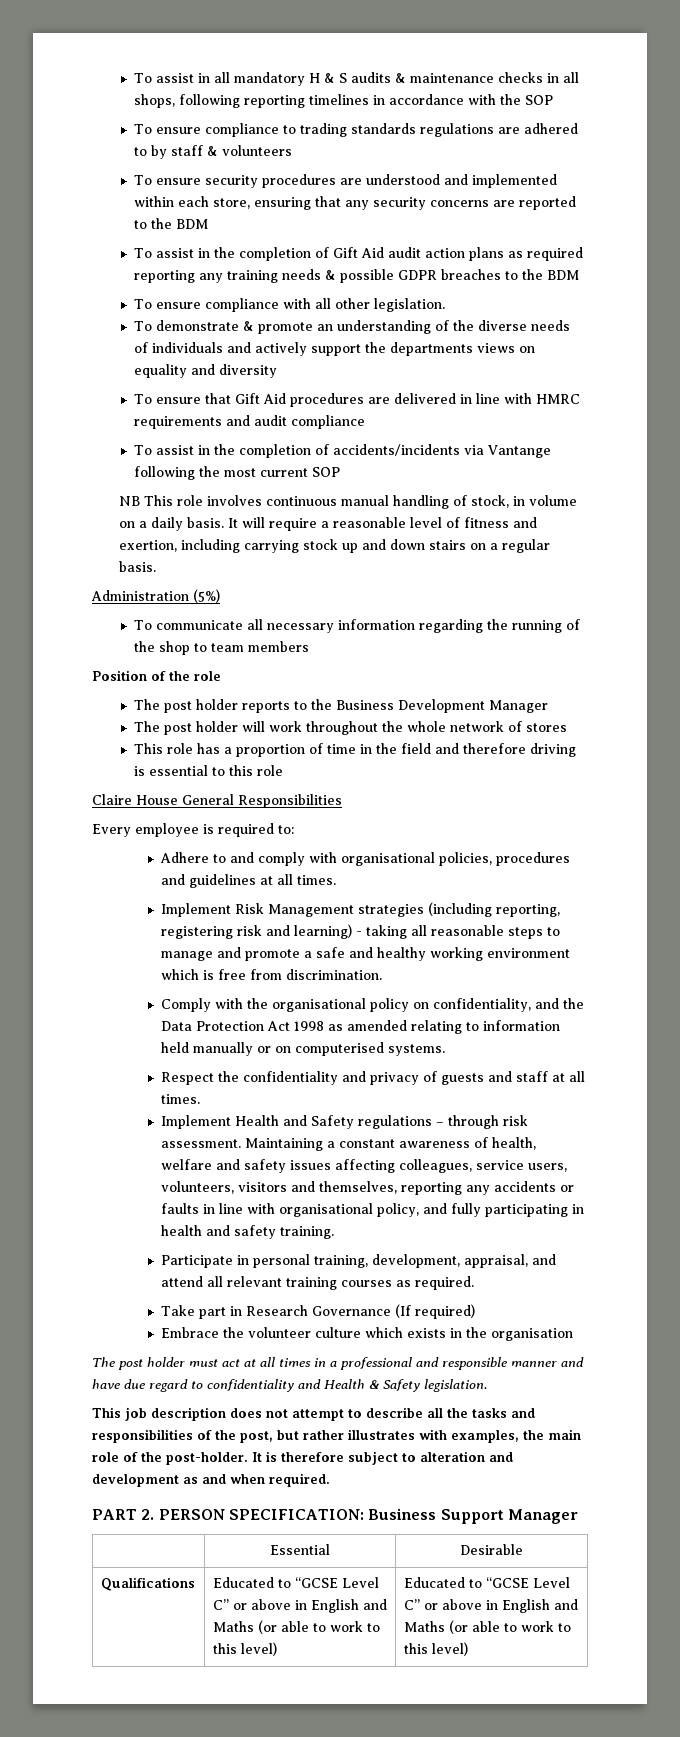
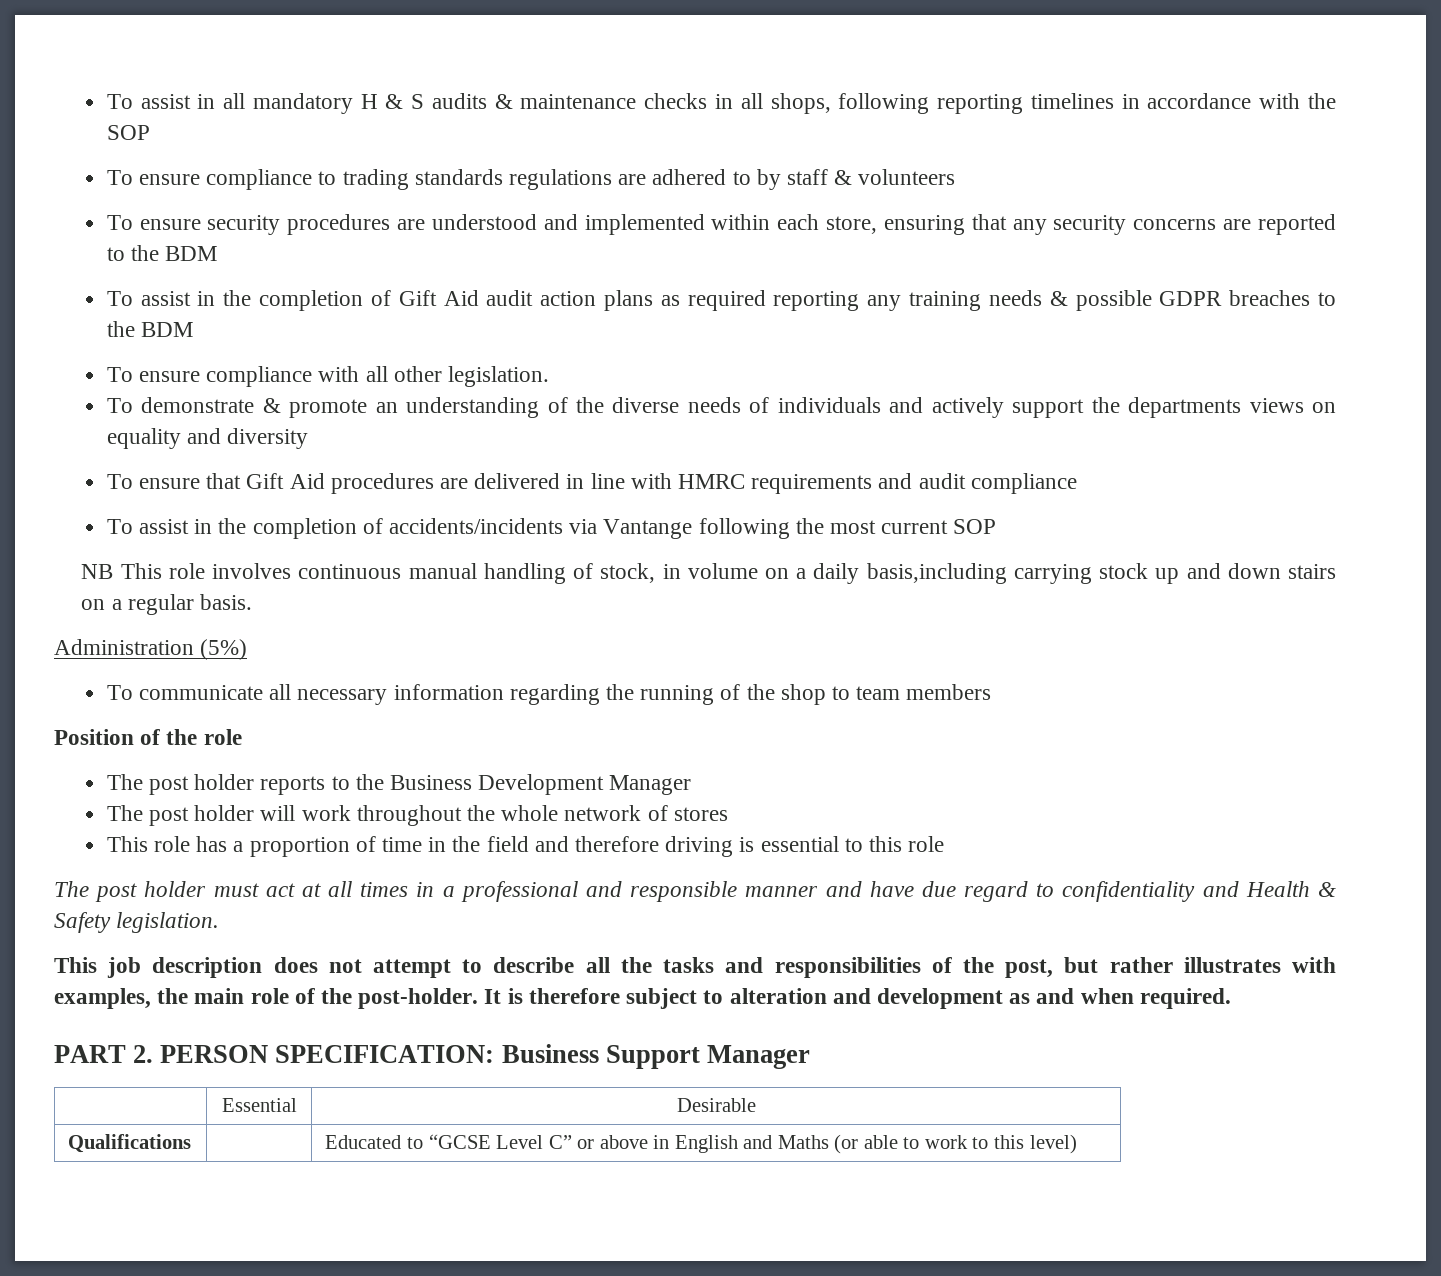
- NB This role involves continuous manual handling of stock, in volume on a daily basis. It will require a reasonable level of fitness and exertion, including carrying stock up and down stairs on a regular basis.
+ NB This role involves continuous manual handling of stock, in volume on a daily basis,including carrying stock up and down stairs on a regular basis.
- Claire House General Responsibilities
- Every employee is required to:
- Adhere to and comply with organisational policies, procedures and guidelines at all times.
- Implement Risk Management strategies (including reporting, registering risk and learning) - taking all reasonable steps to manage and promote a safe and healthy working environment which is free from discrimination.
- Comply with the organisational policy on confidentiality, and the Data Protection Act 1998 as amended relating to information held manually or on computerised systems.
- Respect the confidentiality and privacy of guests and staff at all times.
- Implement Health and Safety regulations – through risk assessment. Maintaining a constant awareness of health, welfare and safety issues affecting colleagues, service users, volunteers, visitors and themselves, reporting any accidents or faults in line with organisational policy, and fully participating in health and safety training.
- Participate in personal training, development, appraisal, and attend all relevant training courses as required.
- Take part in Research Governance (If required)
- Embrace the volunteer culture which exists in the organisation
- Qualifications | Educated to “GCSE Level C” or above in English and Maths (or able to work to this level) | Educated to “GCSE Level C” or above in English and Maths (or able to work to this level)
+ Qualifications | | Educated to “GCSE Level C” or above in English and Maths (or able to work to this level)

